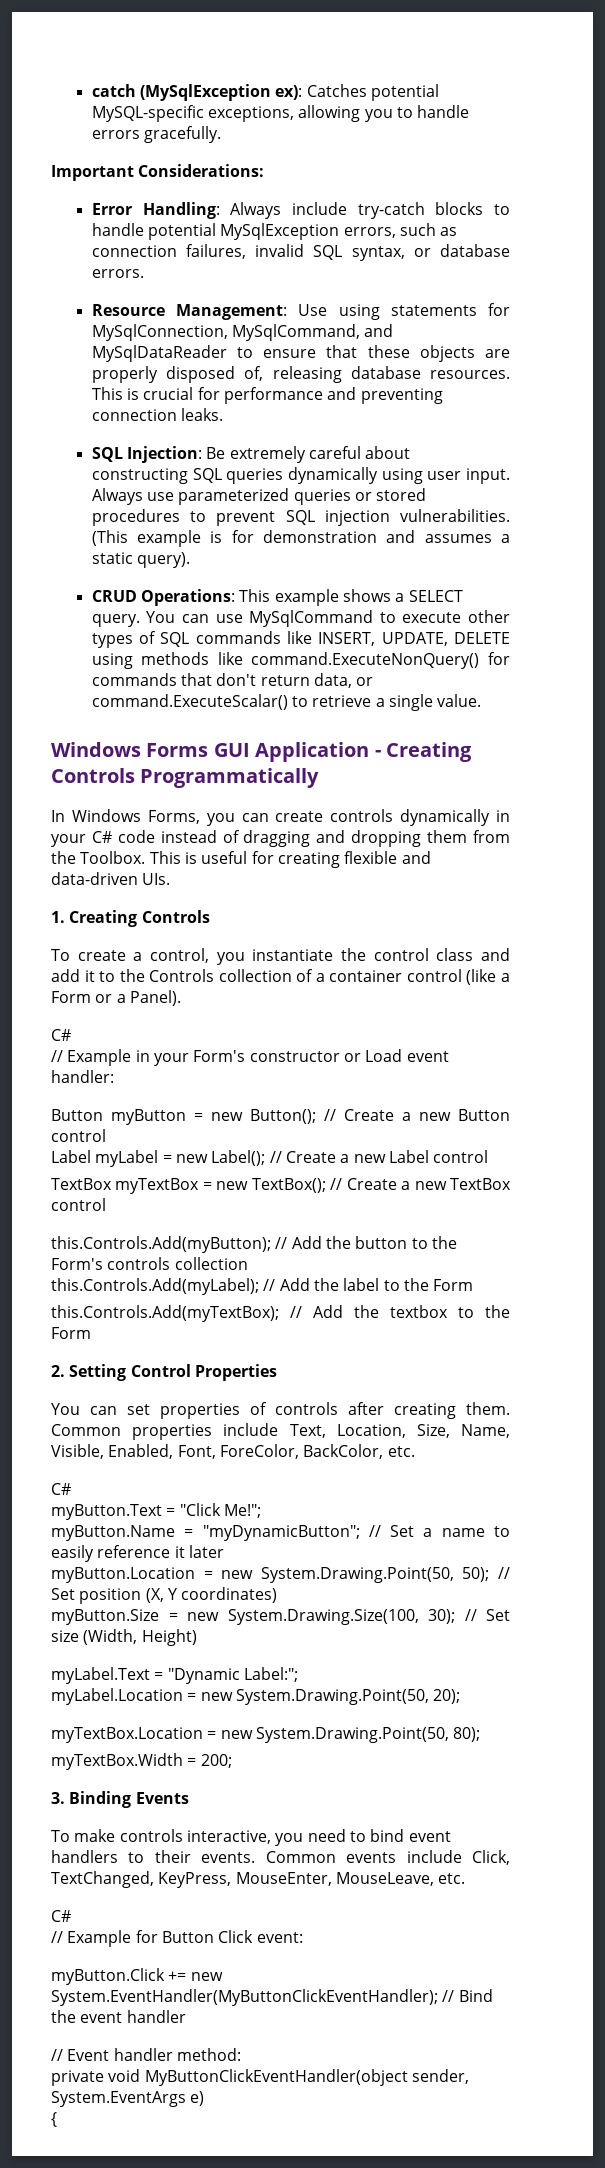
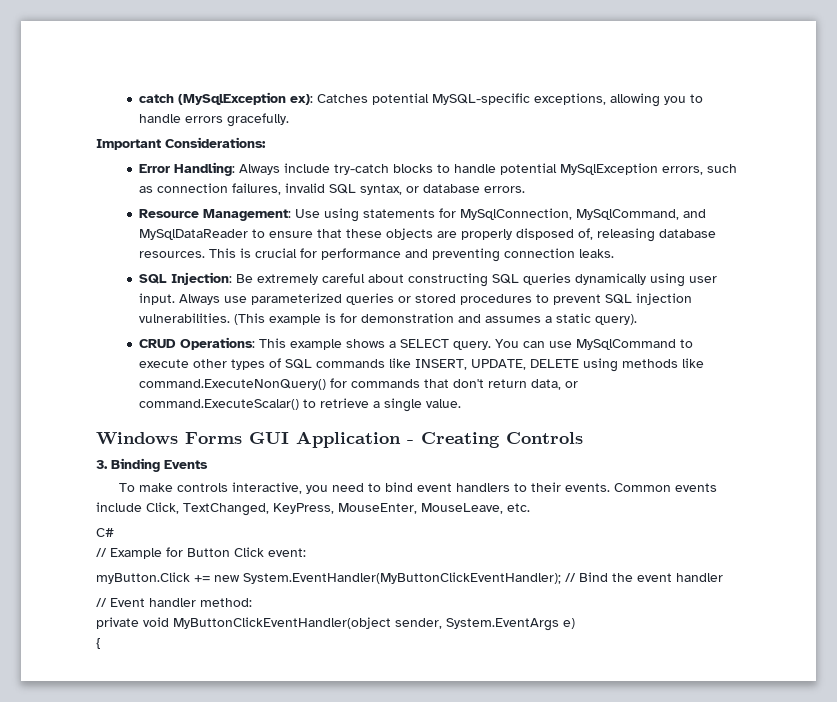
- Windows Forms GUI Application - Creating Controls Programmatically
- In Windows Forms, you can create controls dynamically in your C# code instead of dragging and dropping them from the Toolbox. This is useful for creating flexible and data-driven UIs.
- 1. Creating Controls
- To create a control, you instantiate the control class and add it to the Controls collection of a container control (like a Form or a Panel).
- C#
- // Example in your Form's constructor or Load event handler:
- Button myButton = new Button(); // Create a new Button control
- Label myLabel = new Label(); // Create a new Label control
- TextBox myTextBox = new TextBox(); // Create a new TextBox control
- this.Controls.Add(myButton); // Add the button to the Form's controls collection
- this.Controls.Add(myLabel); // Add the label to the Form
- this.Controls.Add(myTextBox); // Add the textbox to the Form
- 2. Setting Control Properties
- You can set properties of controls after creating them. Common properties include Text, Location, Size, Name, Visible, Enabled, Font, ForeColor, BackColor, etc.
- C#
- myButton.Text = "Click Me!";
- myButton.Name = "myDynamicButton"; // Set a name to easily reference it later
- myButton.Location = new System.Drawing.Point(50, 50); // Set position (X, Y coordinates)
- myButton.Size = new System.Drawing.Size(100, 30); // Set size (Width, Height)
- myLabel.Text = "Dynamic Label:";
- myLabel.Location = new System.Drawing.Point(50, 20);
- myTextBox.Location = new System.Drawing.Point(50, 80);
- myTextBox.Width = 200;
+ Windows Forms GUI Application - Creating Controls

